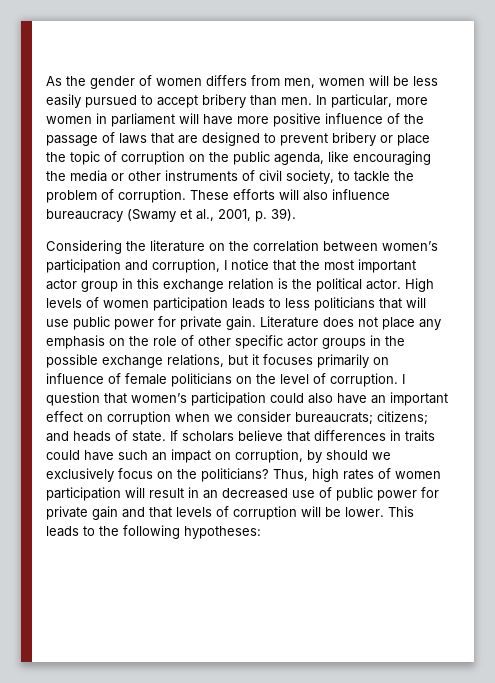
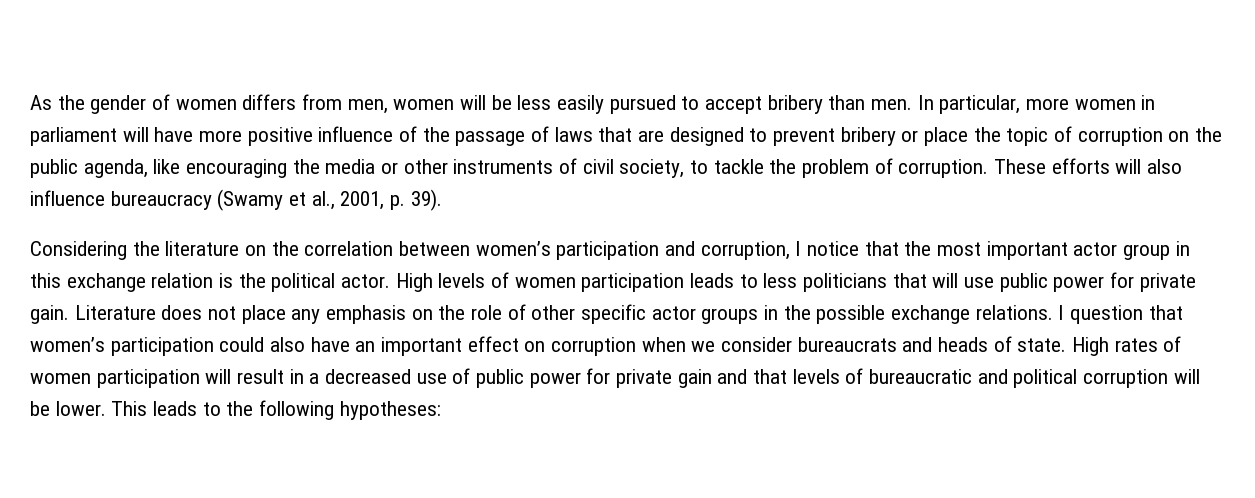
- Literature does not place any emphasis on the role of other specific actor groups in the possible exchange relations, but it focuses primarily on influence of female politicians on the level of corruption.
+ Literature does not place any emphasis on the role of other specific actor groups in the possible exchange relations.
- I question that women’s participation could also have an important effect on corruption when we consider bureaucrats; citizens; and heads of state.
+ I question that women’s participation could also have an important effect on corruption when we consider bureaucrats and heads of state.
- If scholars believe that differences in traits could have such an impact on corruption, by should we exclusively focus on the politicians? Thus, high rates of women participation will result in an decreased use of public power for private gain and that levels of corruption will be lower.
+ High rates of women participation will result in a decreased use of public power for private gain and that levels of bureaucratic and political corruption will be lower.

